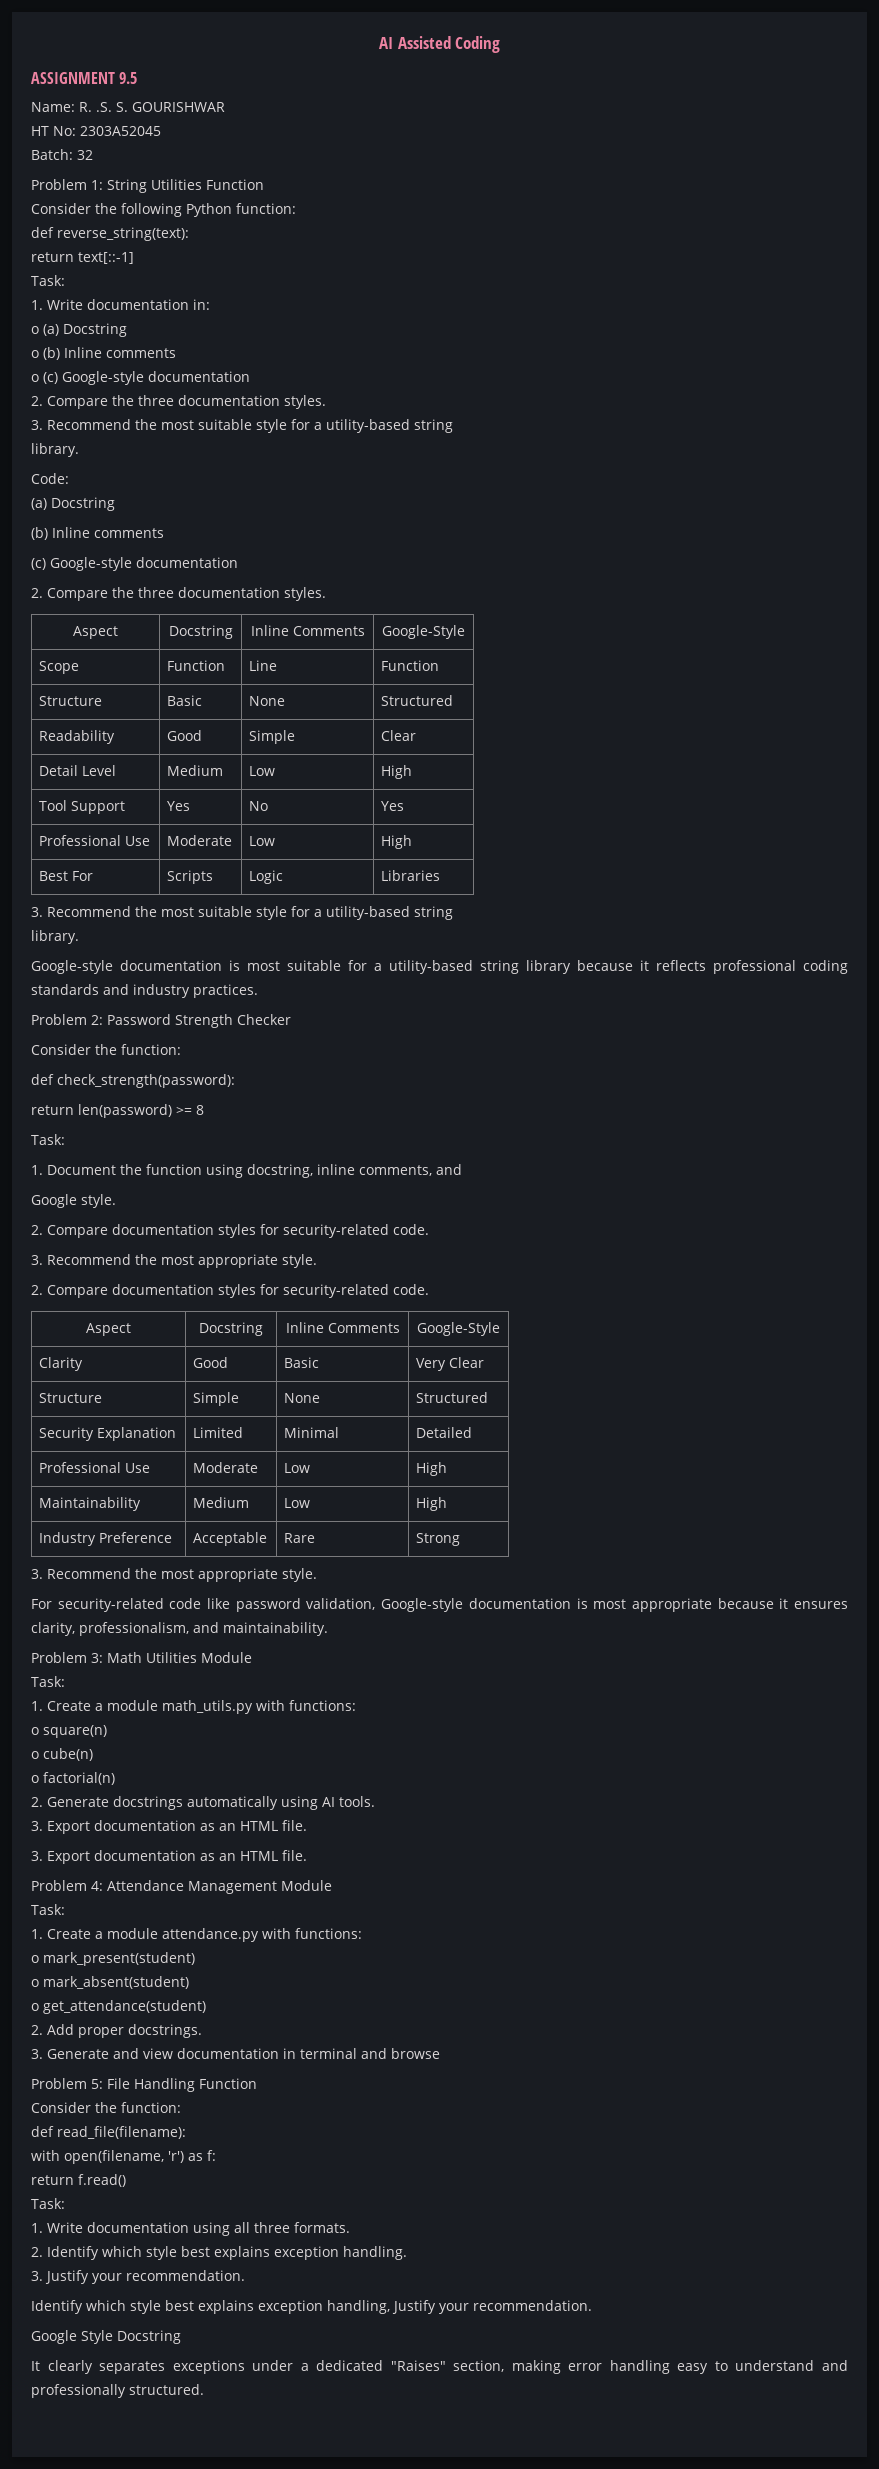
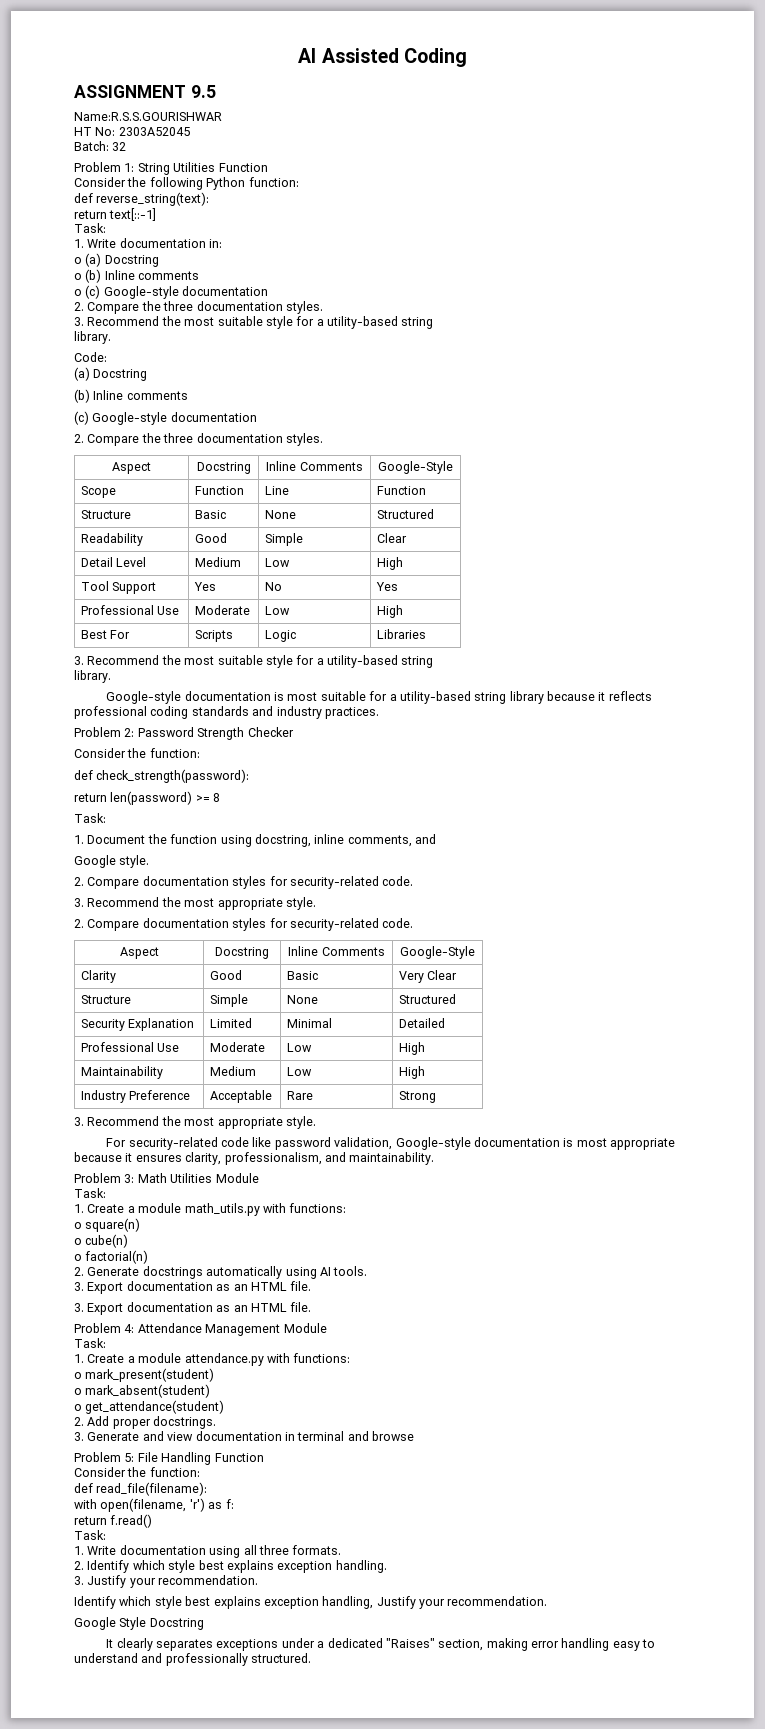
- Name: R. .S. S. GOURISHWAR
+ Name:R.S.S.GOURISHWAR

